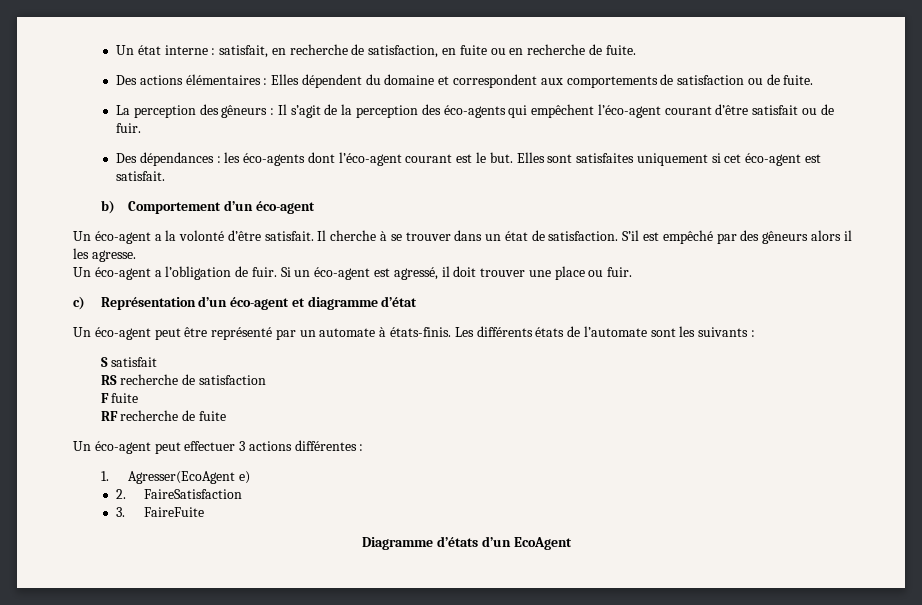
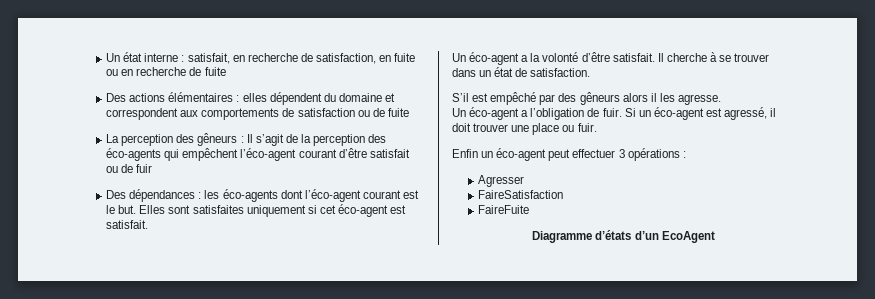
- Un état interne : satisfait, en recherche de satisfaction, en fuite ou en recherche de fuite.
+ Un état interne : satisfait, en recherche de satisfaction, en fuite ou en recherche de fuite
- Des actions élémentaires : Elles dépendent du domaine et correspondent aux comportements de satisfaction ou de fuite.
+ Des actions élémentaires : elles dépendent du domaine et correspondent aux comportements de satisfaction ou de fuite
- La perception des gêneurs : Il s’agit de la perception des éco-agents qui empêchent l’éco-agent courant d’être satisfait ou de fuir.
+ La perception des gêneurs : Il s’agit de la perception des éco-agents qui empêchent l’éco-agent courant d’être satisfait ou de fuir
- b) Comportement d’un éco-agent
- Il cherche à se trouver dans un état de satisfaction. S’il est empêché par des gêneurs alors il les agresse.
+ Il cherche à se trouver dans un état de satisfaction.
+ S’il est empêché par des gêneurs alors il les agresse.
- c) Représentation d’un éco-agent et diagramme d’état
- Un éco-agent peut être représenté par un automate à états-finis. Les différents états de l’automate sont les suivants :
- S satisfait
- RS recherche de satisfaction
- F fuite
- RF recherche de fuite
- Un éco-agent peut effectuer 3 actions différentes :
- 1. Agresser(EcoAgent e)
- 2. FaireSatisfaction
+ Enfin un éco-agent peut effectuer 3 opérations :
+ Agresser
+ FaireSatisfaction
- 3. FaireFuite
+ FaireFuite

